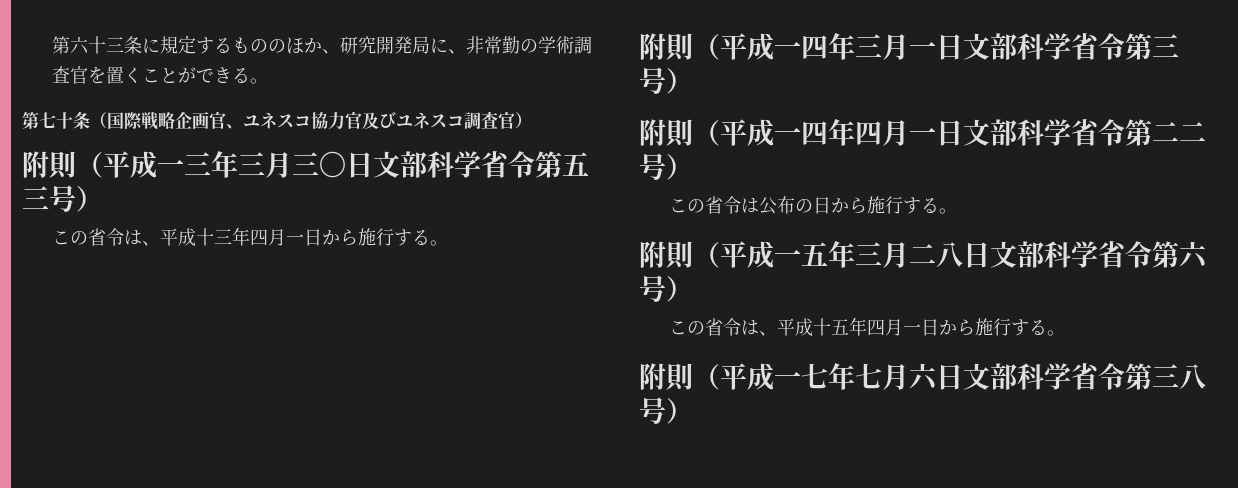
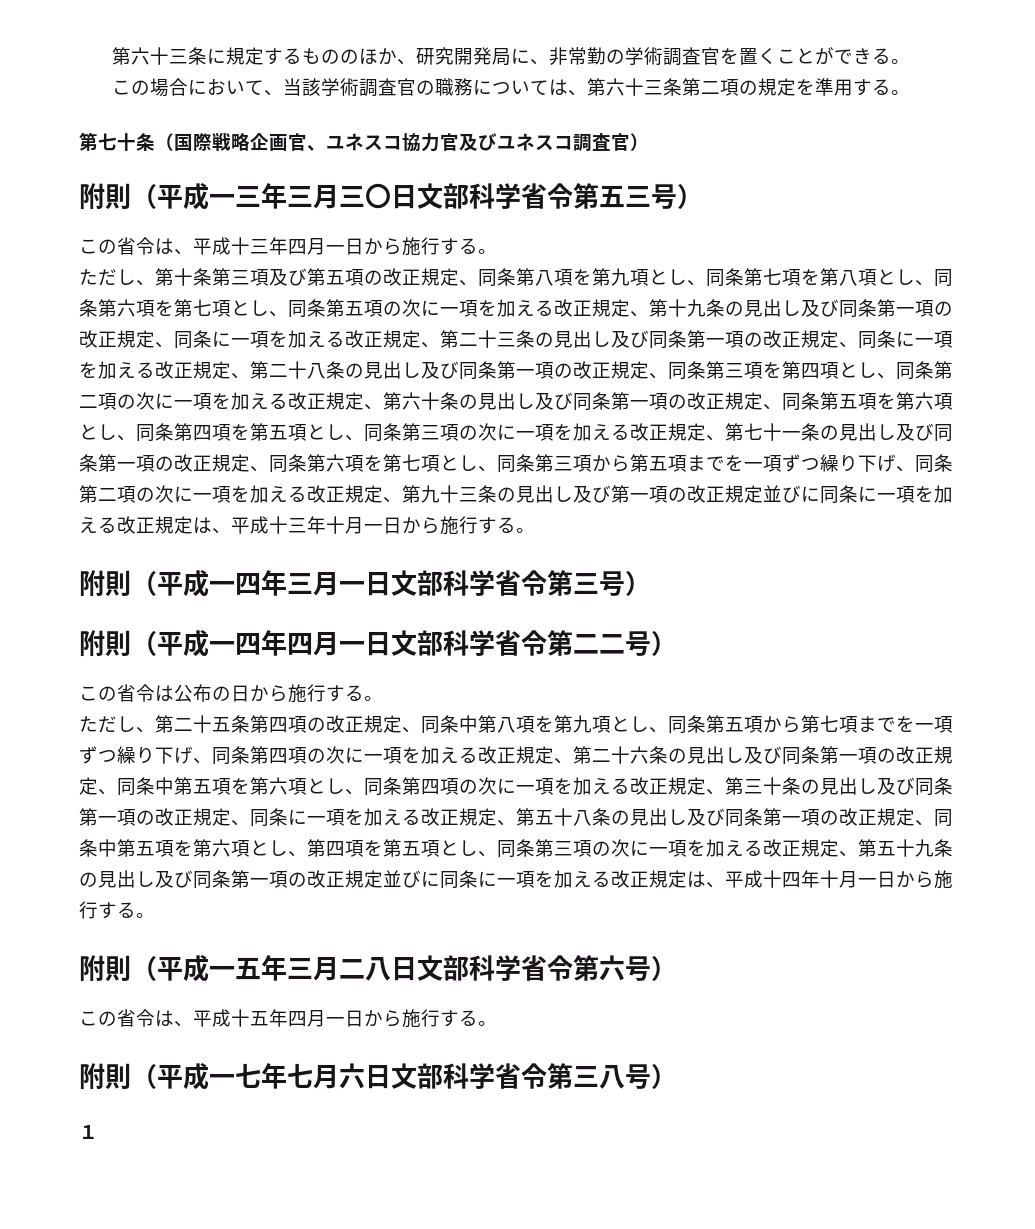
+ この場合において、当該学術調査官の職務については、第六十三条第二項の規定を準用する。
+ ただし、第十条第三項及び第五項の改正規定、同条第八項を第九項とし、同条第七項を第八項とし、同条第六項を第七項とし、同条第五項の次に一項を加える改正規定、第十九条の見出し及び同条第一項の改正規定、同条に一項を加える改正規定、第二十三条の見出し及び同条第一項の改正規定、同条に一項を加える改正規定、第二十八条の見出し及び同条第一項の改正規定、同条第三項を第四項とし、同条第二項の次に一項を加える改正規定、第六十条の見出し及び同条第一項の改正規定、同条第五項を第六項とし、同条第四項を第五項とし、同条第三項の次に一項を加える改正規定、第七十一条の見出し及び同条第一項の改正規定、同条第六項を第七項とし、同条第三項から第五項までを一項ずつ繰り下げ、同条第二項の次に一項を加える改正規定、第九十三条の見出し及び第一項の改正規定並びに同条に一項を加える改正規定は、平成十三年十月一日から施行する。
+ ただし、第二十五条第四項の改正規定、同条中第八項を第九項とし、同条第五項から第七項までを一項ずつ繰り下げ、同条第四項の次に一項を加える改正規定、第二十六条の見出し及び同条第一項の改正規定、同条中第五項を第六項とし、同条第四項の次に一項を加える改正規定、第三十条の見出し及び同条第一項の改正規定、同条に一項を加える改正規定、第五十八条の見出し及び同条第一項の改正規定、同条中第五項を第六項とし、第四項を第五項とし、同条第三項の次に一項を加える改正規定、第五十九条の見出し及び同条第一項の改正規定並びに同条に一項を加える改正規定は、平成十四年十月一日から施行する。
+ １

